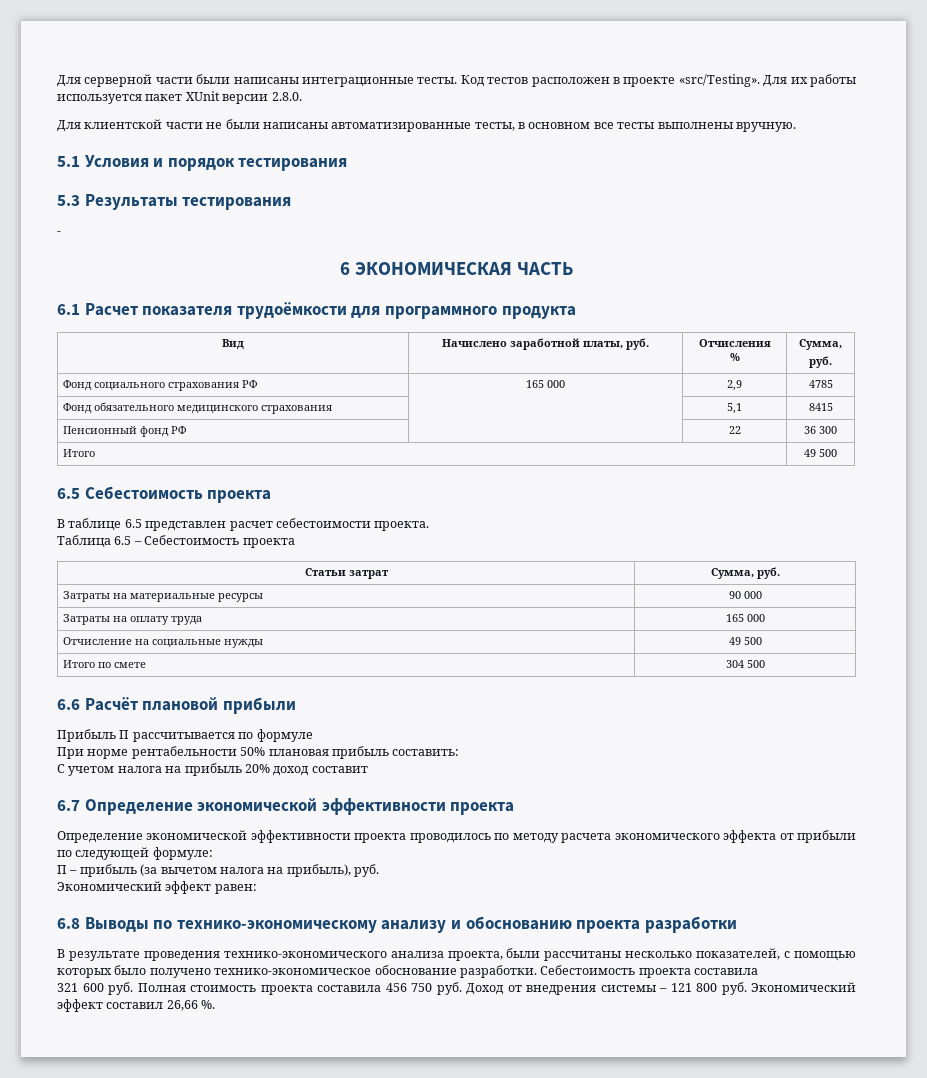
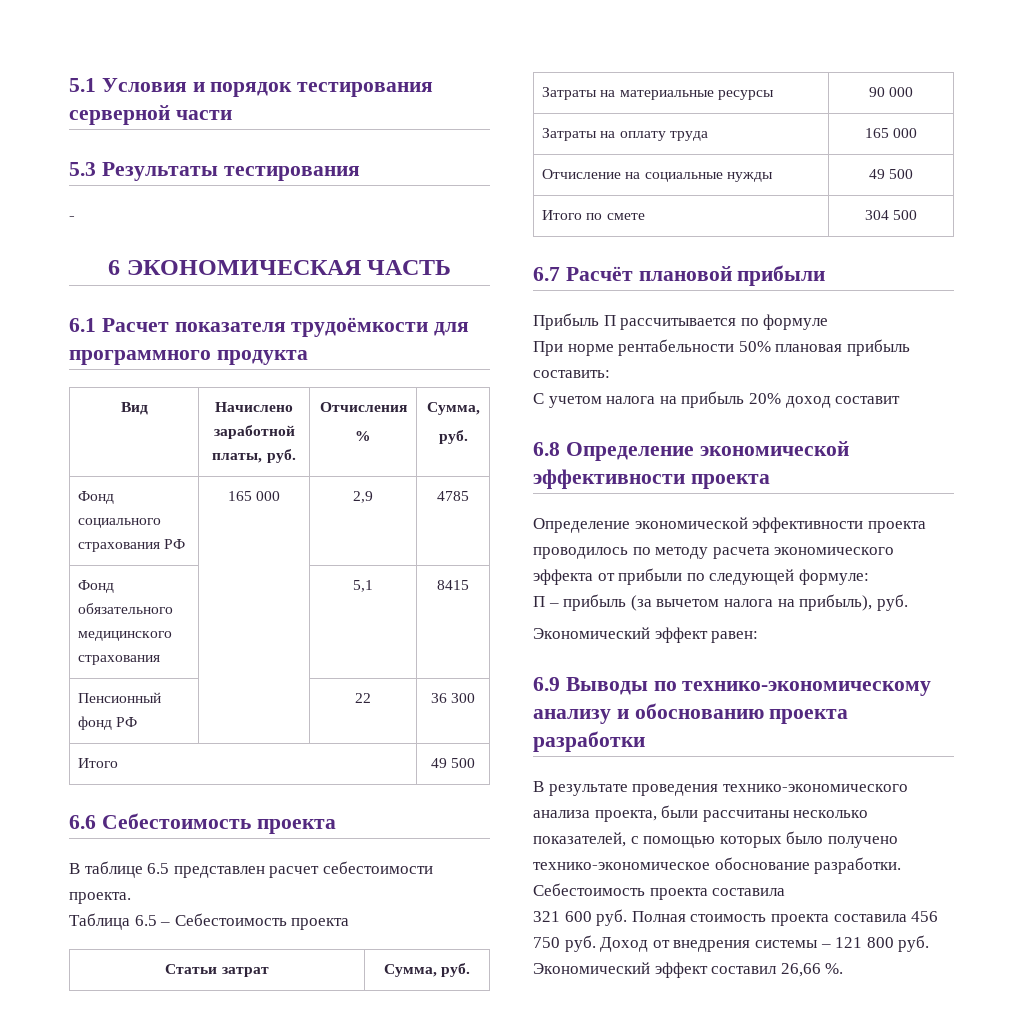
- Для серверной части были написаны интеграционные тесты. Код тестов расположен в проекте «src/Testing». Для их работы используется пакет XUnit версии 2.8.0.
- Для клиентской части не были написаны автоматизированные тесты, в основном все тесты выполнены вручную.
- 5.1 Условия и порядок тестирования
+ 5.1 Условия и порядок тестирования серверной части
- 6.5 Себестоимость проекта
+ 6.6 Себестоимость проекта
- 6.6 Расчёт плановой прибыли
+ 6.7 Расчёт плановой прибыли
- 6.7 Определение экономической эффективности проекта
+ 6.8 Определение экономической эффективности проекта
- 6.8 Выводы по технико-экономическому анализу и обоснованию проекта разработки
+ 6.9 Выводы по технико-экономическому анализу и обоснованию проекта разработки

